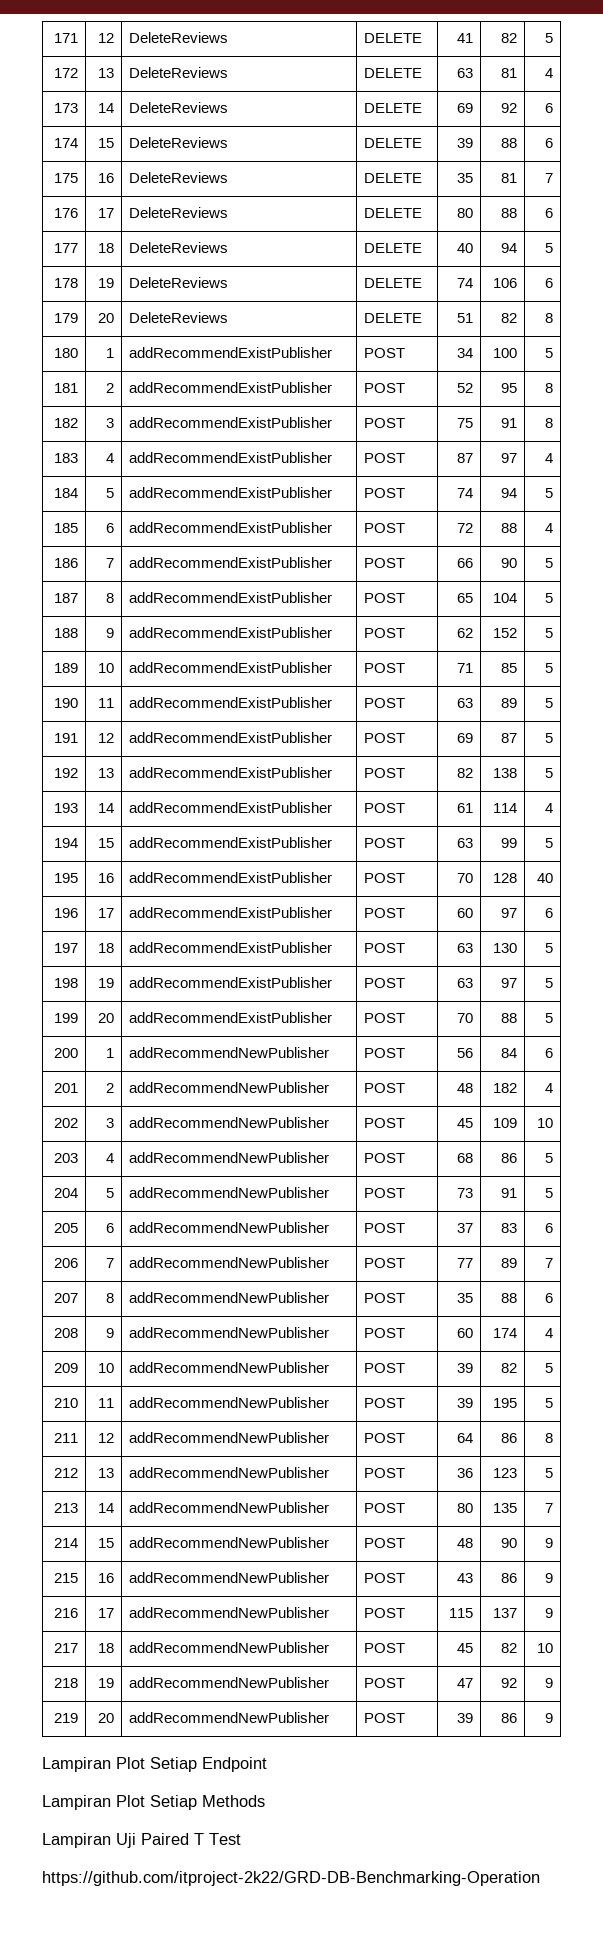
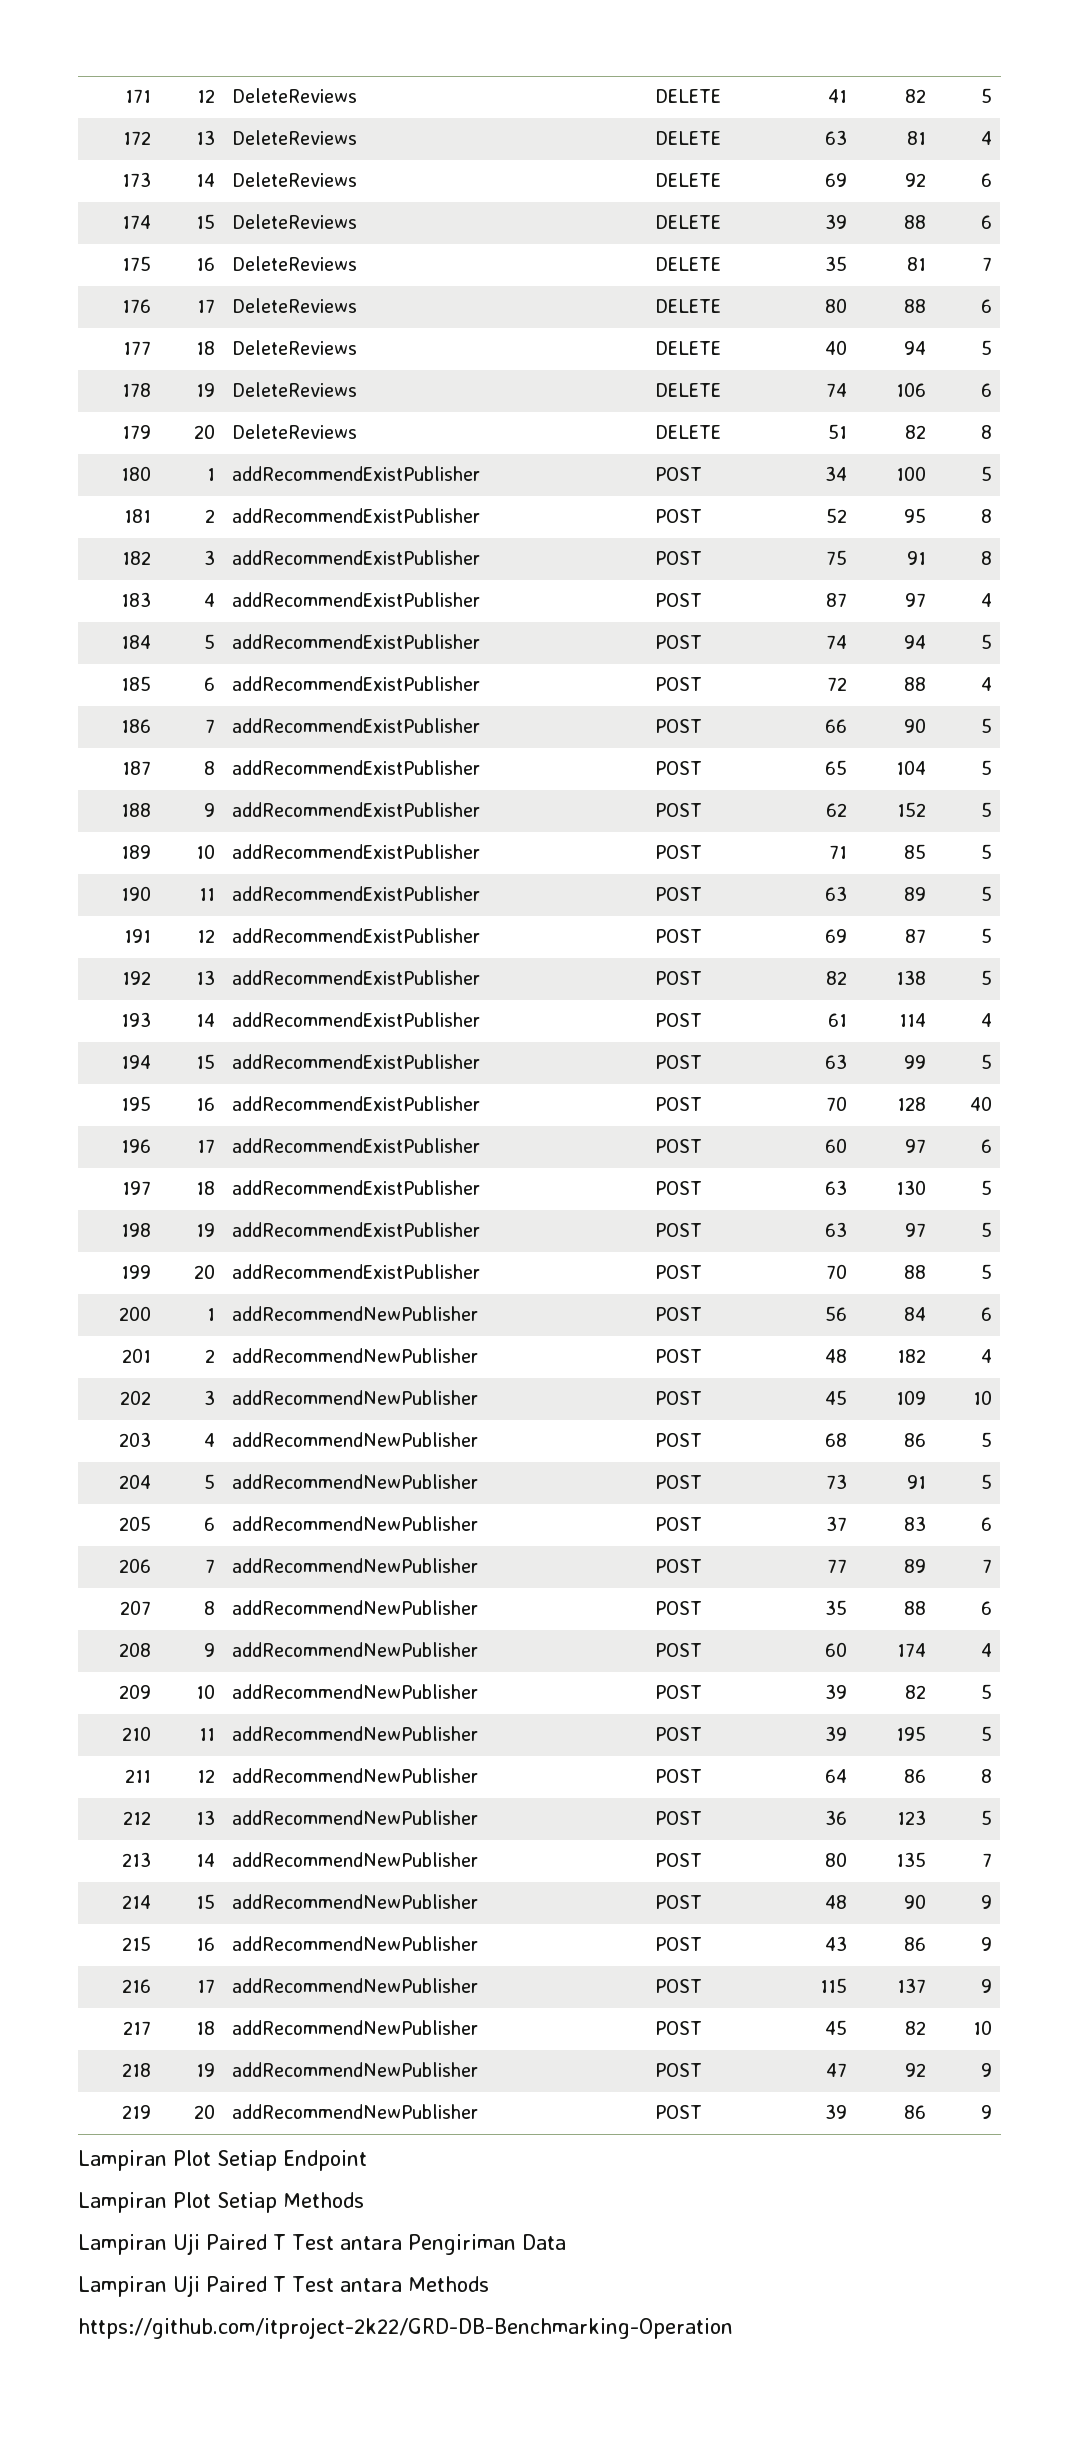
- Lampiran Uji Paired T Test
+ Lampiran Uji Paired T Test antara Pengiriman Data
+ Lampiran Uji Paired T Test antara Methods

